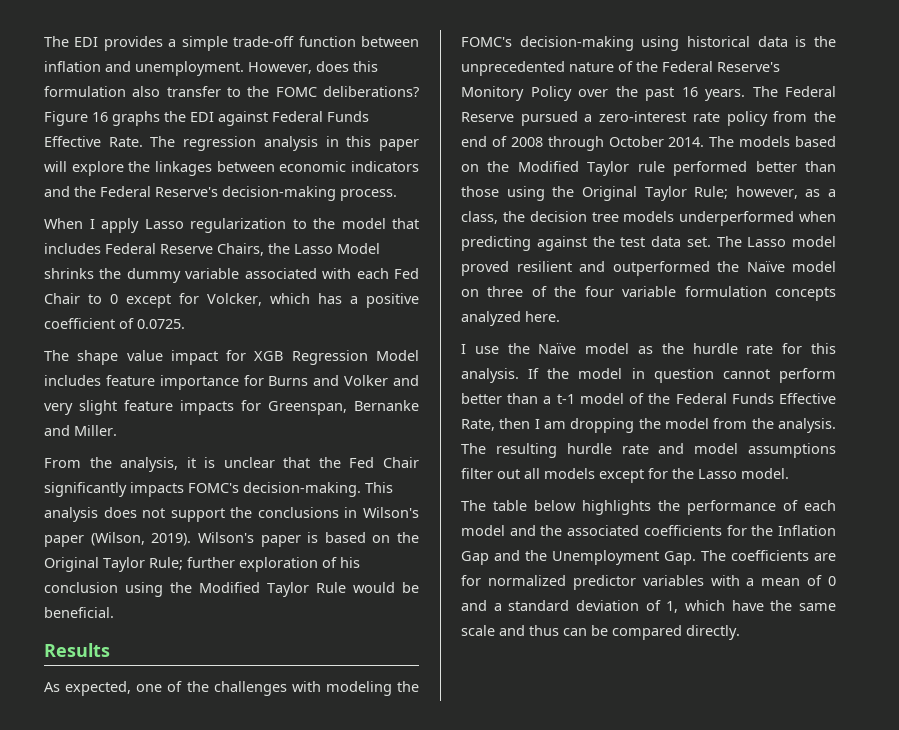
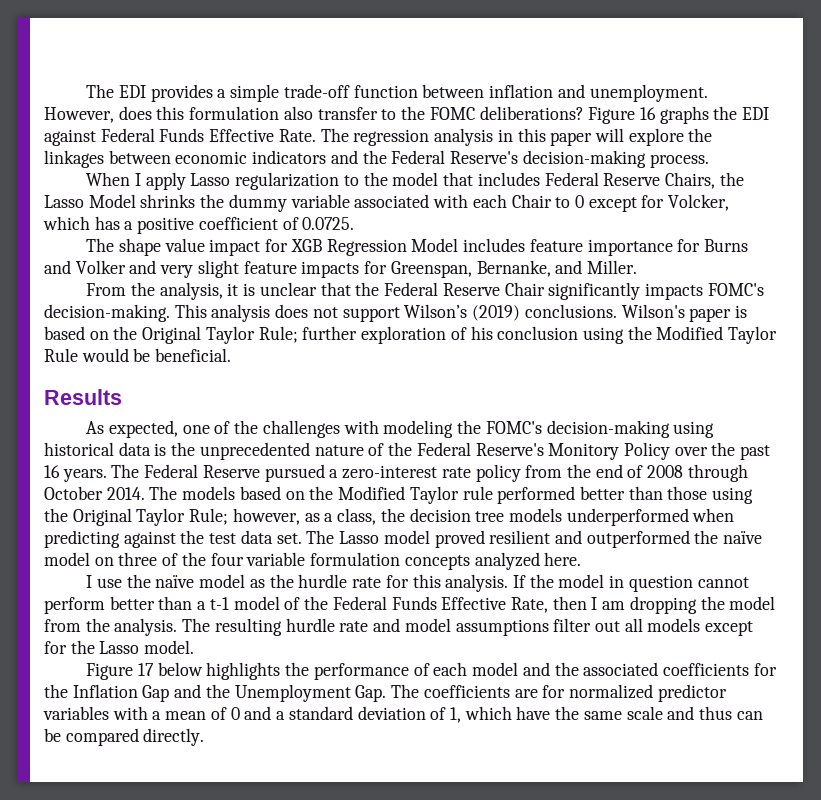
- When I apply Lasso regularization to the model that includes Federal Reserve Chairs, the Lasso Model shrinks the dummy variable associated with each Fed Chair to 0 except for Volcker, which has a positive coefficient of 0.0725.
+ When I apply Lasso regularization to the model that includes Federal Reserve Chairs, the Lasso Model shrinks the dummy variable associated with each Chair to 0 except for Volcker, which has a positive coefficient of 0.0725.
- The shape value impact for XGB Regression Model includes feature importance for Burns and Volker and very slight feature impacts for Greenspan, Bernanke and Miller.
+ The shape value impact for XGB Regression Model includes feature importance for Burns and Volker and very slight feature impacts for Greenspan, Bernanke, and Miller.
- From the analysis, it is unclear that the Fed Chair significantly impacts FOMC's decision-making.
+ From the analysis, it is unclear that the Federal Reserve Chair significantly impacts FOMC's decision-making.
- This analysis does not support the conclusions in Wilson's paper (Wilson, 2019).
+ This analysis does not support Wilson’s (2019) conclusions.
- The Lasso model proved resilient and outperformed the Naïve model on three of the four variable formulation concepts analyzed here.
+ The Lasso model proved resilient and outperformed the naïve model on three of the four variable formulation concepts analyzed here.
- I use the Naïve model as the hurdle rate for this analysis.
+ I use the naïve model as the hurdle rate for this analysis.
- The table below highlights the performance of each model and the associated coefficients for the Inflation Gap and the Unemployment Gap. The coefficients are for normalized predictor variables with a mean of 0 and a standard deviation of 1, which have the same scale and thus can be compared directly.
+ Figure 17 below highlights the performance of each model and the associated coefficients for the Inflation Gap and the Unemployment Gap. The coefficients are for normalized predictor variables with a mean of 0 and a standard deviation of 1, which have the same scale and thus can be compared directly.

